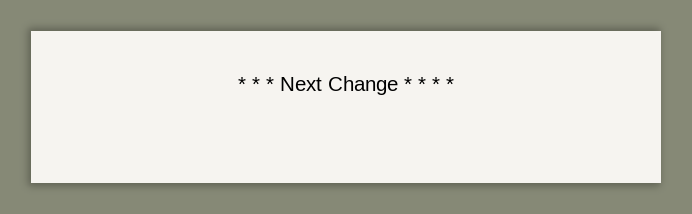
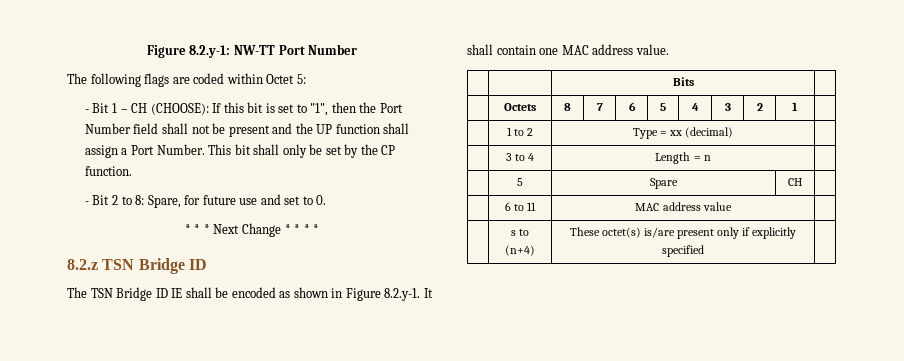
+ Figure 8.2.y-1: NW-TT Port Number
+ The following flags are coded within Octet 5:
+ - Bit 1 – CH (CHOOSE): If this bit is set to "1", then the Port Number field shall not be present and the UP function shall assign a Port Number. This bit shall only be set by the CP function.
+ - Bit 2 to 8: Spare, for future use and set to 0.
+ 8.2.z TSN Bridge ID
+ The TSN Bridge ID IE shall be encoded as shown in Figure 8.2.y-1. It shall contain one MAC address value.
+ | | Bits |
+ | Octets | 8 | 7 | 6 | 5 | 4 | 3 | 2 | 1 |
+ | 1 to 2 | Type = xx (decimal) |
+ | 3 to 4 | Length = n |
+ | 5 | Spare | CH |
+ | 6 to 11 | MAC address value |
+ | s to (n+4) | These octet(s) is/are present only if explicitly specified |

